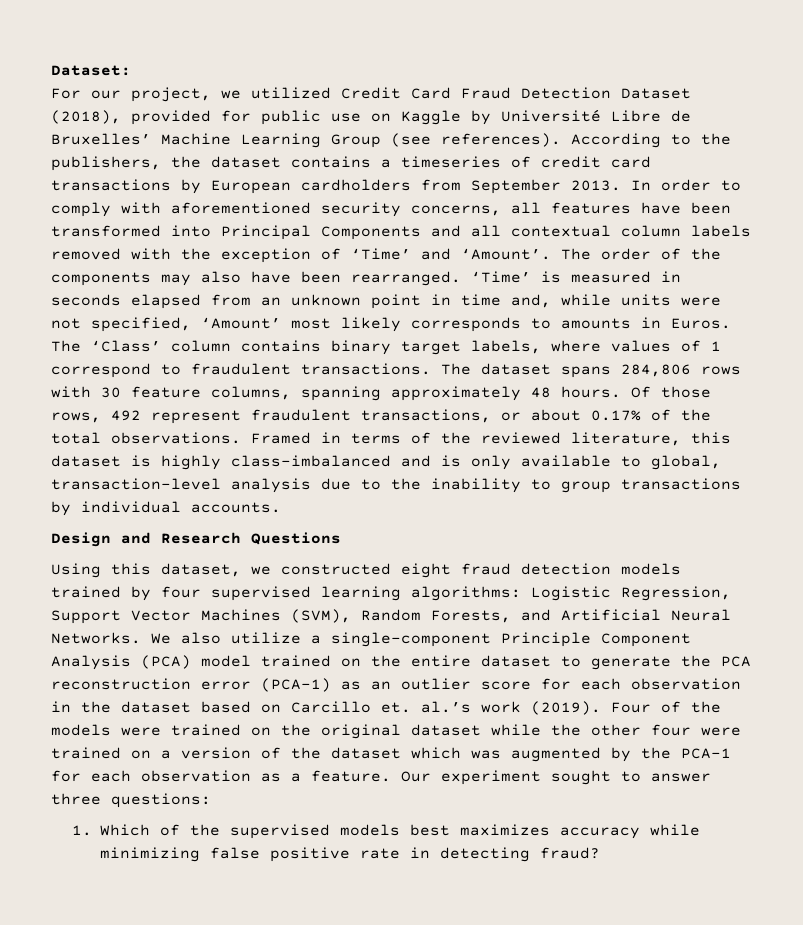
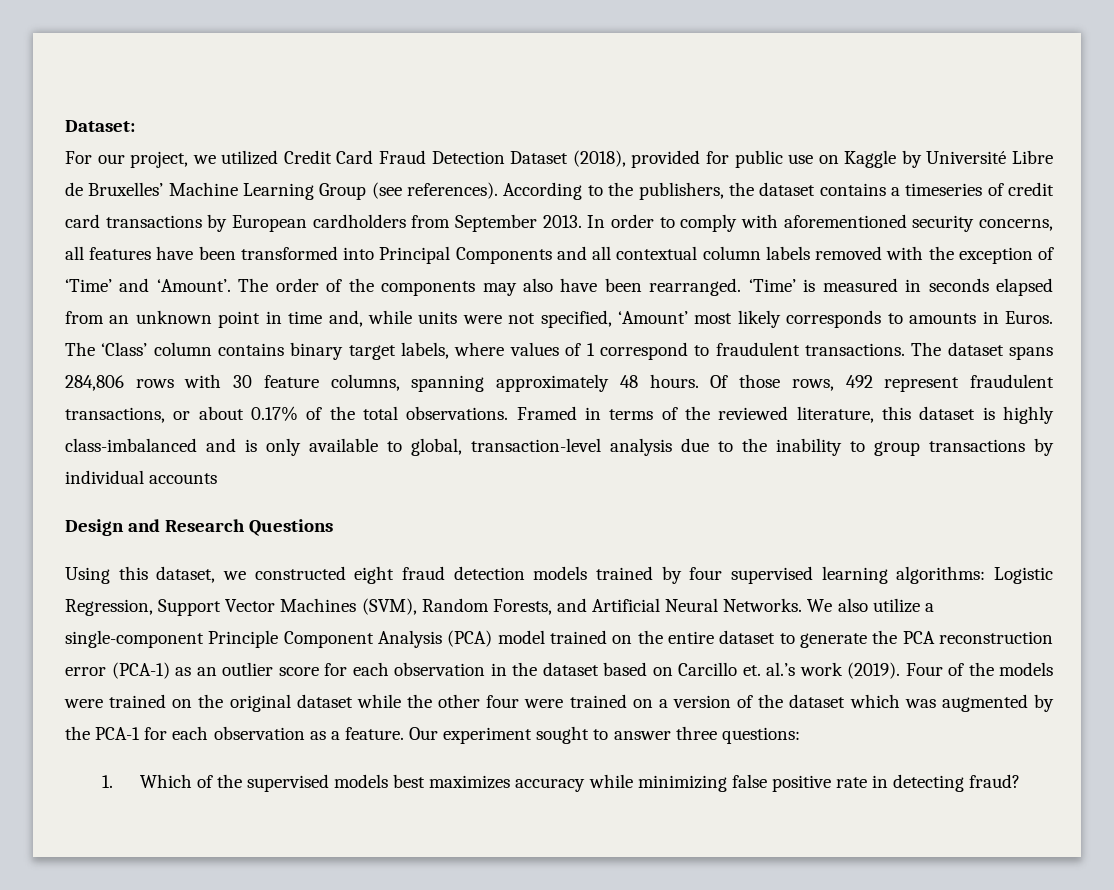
- Framed in terms of the reviewed literature, this dataset is highly class-imbalanced and is only available to global, transaction-level analysis due to the inability to group transactions by individual accounts.
+ Framed in terms of the reviewed literature, this dataset is highly class-imbalanced and is only available to global, transaction-level analysis due to the inability to group transactions by individual accounts

